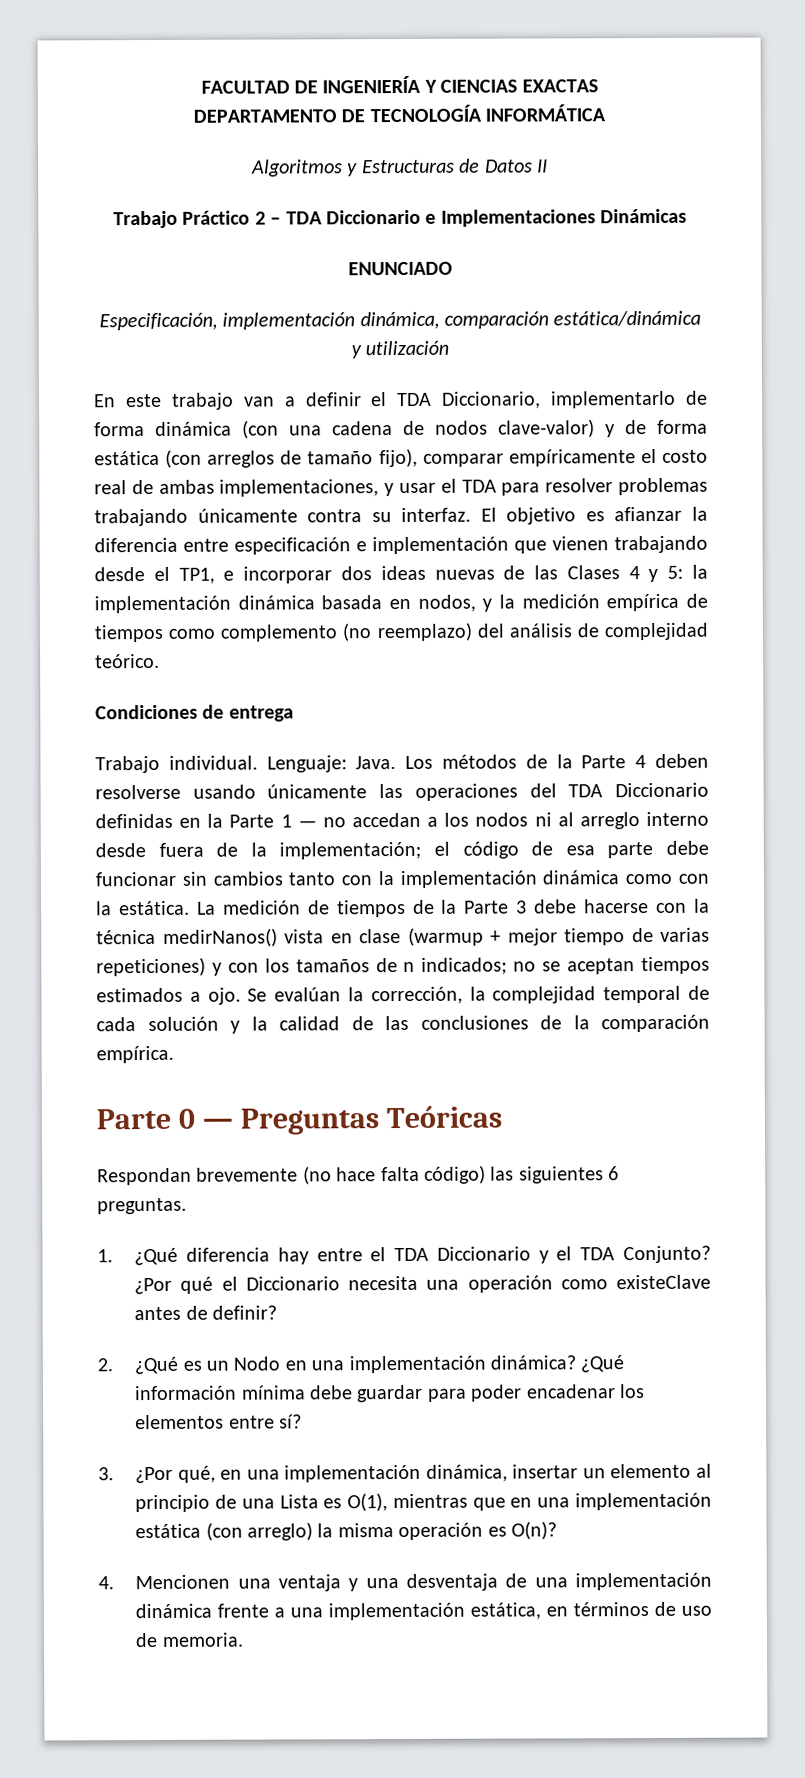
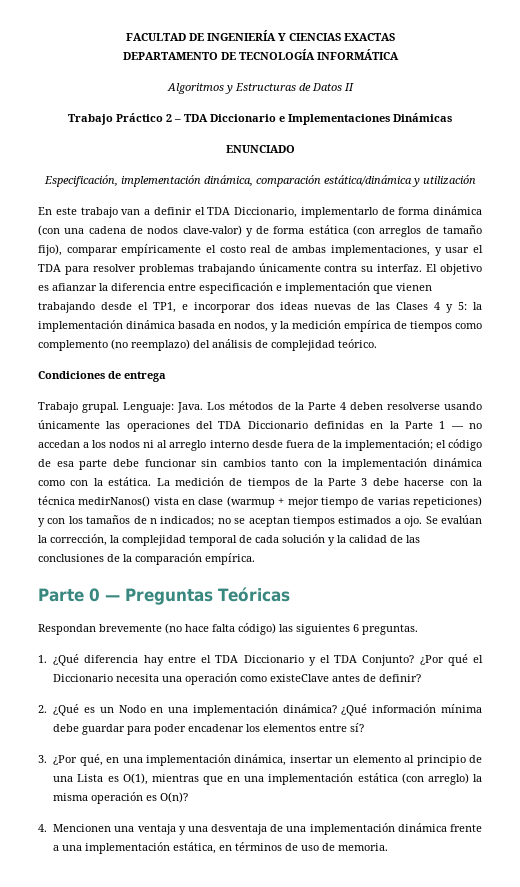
- Trabajo individual.
+ Trabajo grupal.

